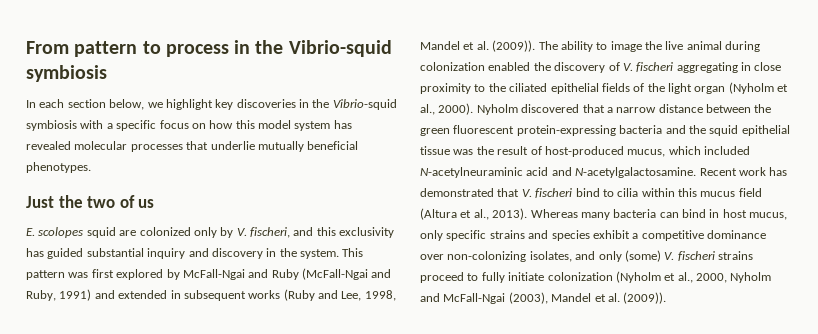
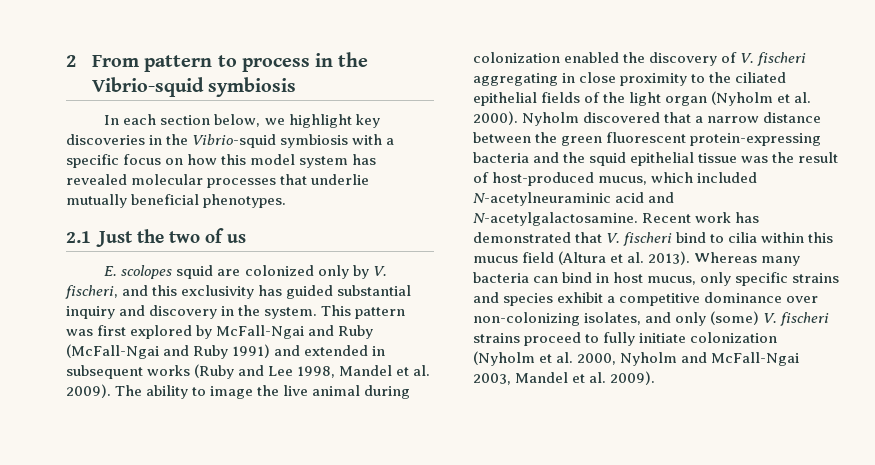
- From pattern to process in the Vibrio-squid symbiosis
+ 2 From pattern to process in the Vibrio-squid symbiosis
- Just the two of us
+ 2.1 Just the two of us
- This pattern was first explored by McFall-Ngai and Ruby (McFall-Ngai and Ruby, 1991) and extended in subsequent works (Ruby and Lee, 1998, Mandel et al. (2009)).
+ This pattern was first explored by McFall-Ngai and Ruby (McFall-Ngai and Ruby 1991) and extended in subsequent works (Ruby and Lee 1998, Mandel et al. 2009).
- The ability to image the live animal during colonization enabled the discovery of V. fischeri aggregating in close proximity to the ciliated epithelial fields of the light organ (Nyholm et al., 2000).
+ The ability to image the live animal during colonization enabled the discovery of V. fischeri aggregating in close proximity to the ciliated epithelial fields of the light organ (Nyholm et al. 2000).
- Recent work has demonstrated that V. fischeri bind to cilia within this mucus field (Altura et al., 2013).
+ Recent work has demonstrated that V. fischeri bind to cilia within this mucus field (Altura et al. 2013).
- Whereas many bacteria can bind in host mucus, only specific strains and species exhibit a competitive dominance over non-colonizing isolates, and only (some) V. fischeri strains proceed to fully initiate colonization (Nyholm et al., 2000, Nyholm and McFall-Ngai (2003), Mandel et al. (2009)).
+ Whereas many bacteria can bind in host mucus, only specific strains and species exhibit a competitive dominance over non-colonizing isolates, and only (some) V. fischeri strains proceed to fully initiate colonization (Nyholm et al. 2000, Nyholm and McFall-Ngai 2003, Mandel et al. 2009).

